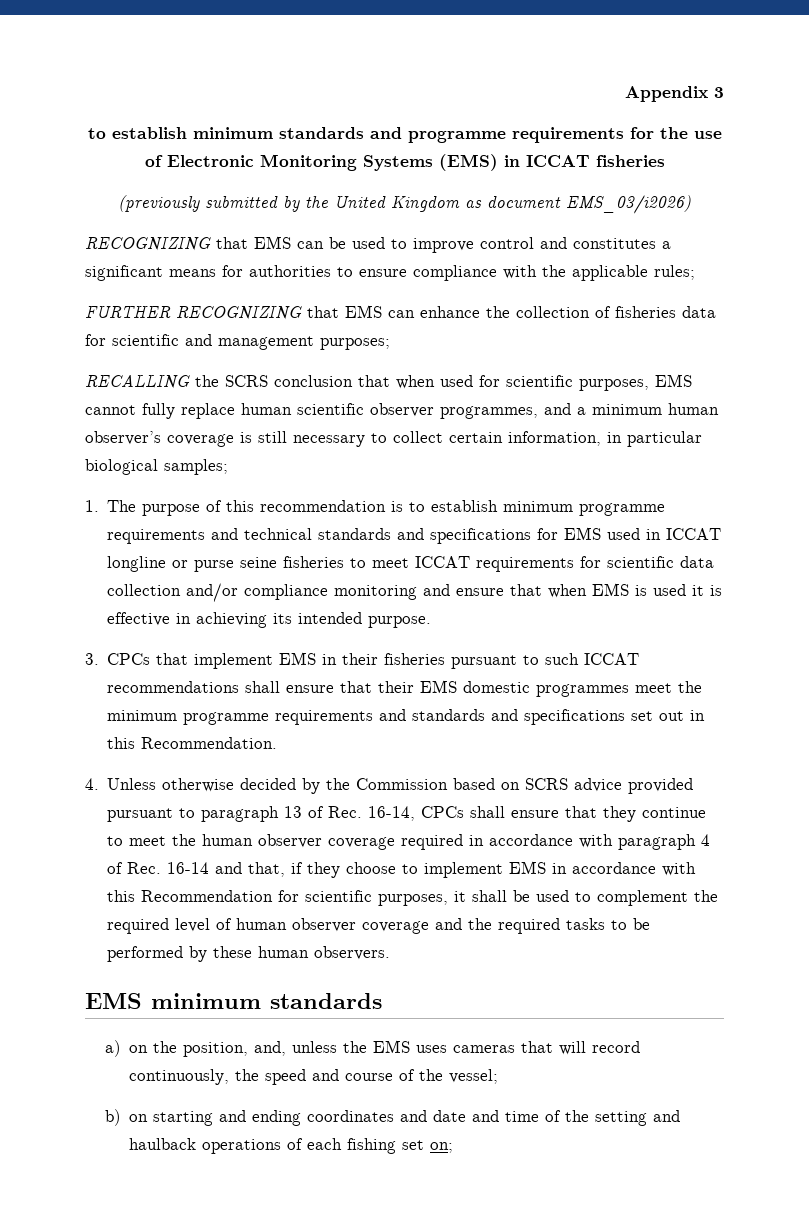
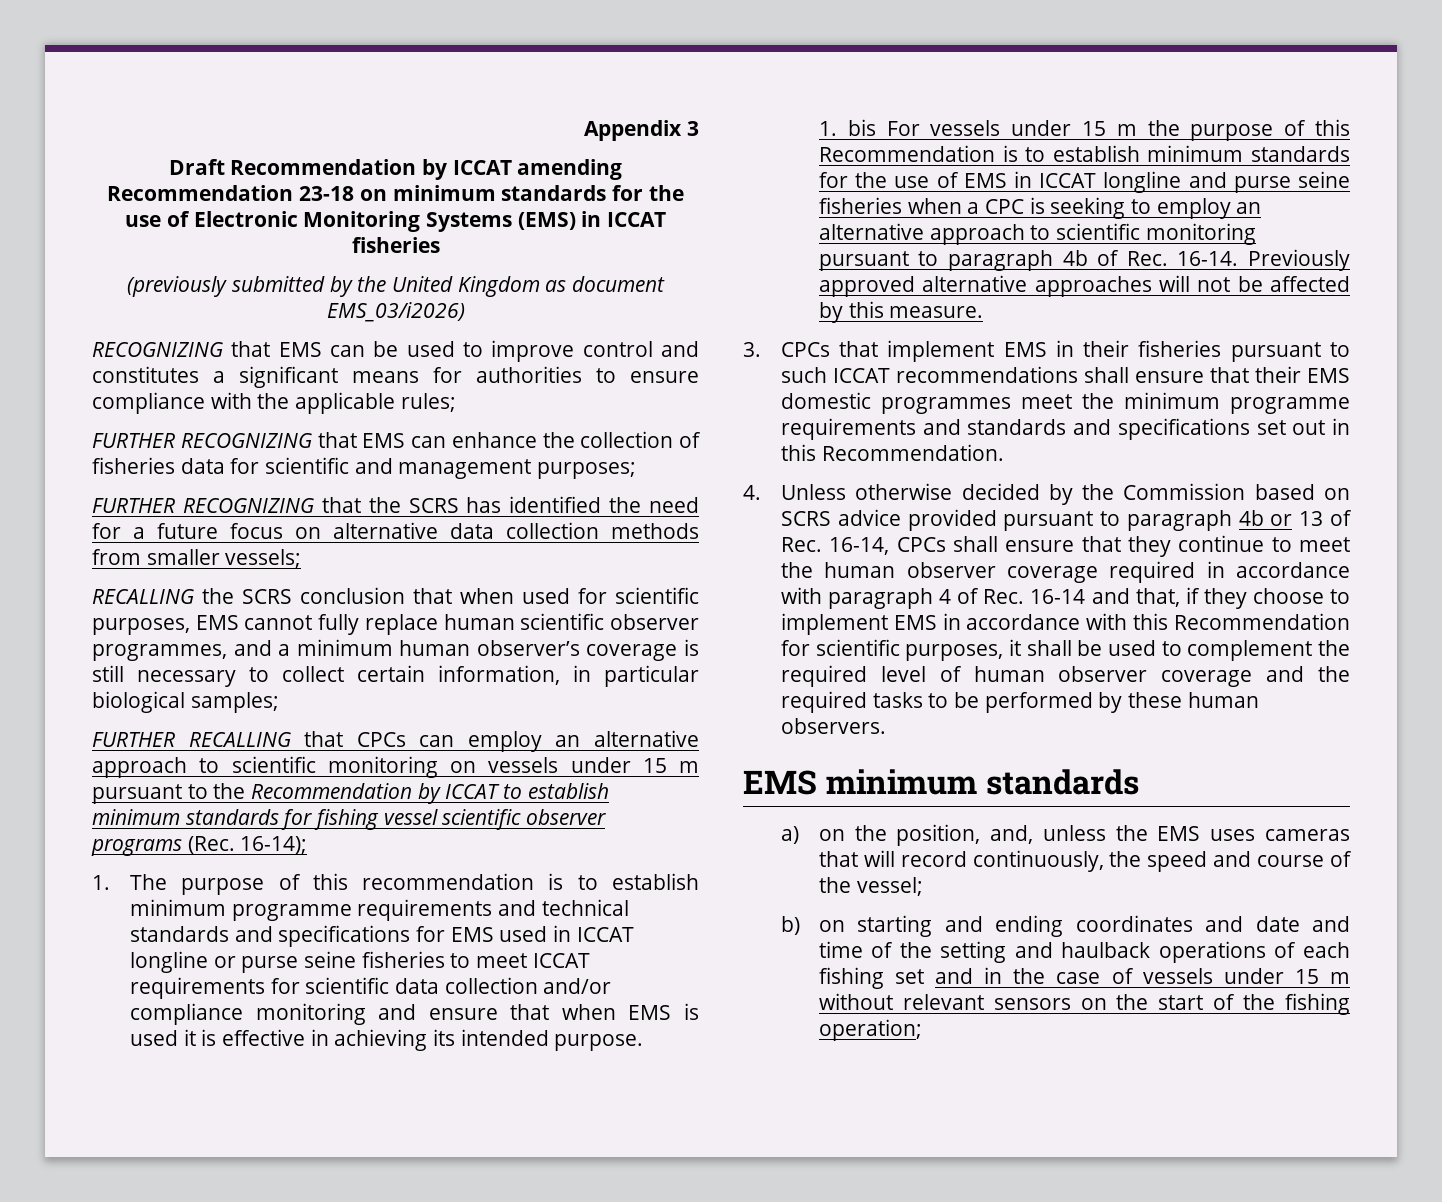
- to establish minimum standards and programme requirements for the use of Electronic Monitoring Systems (EMS) in ICCAT fisheries
+ Draft Recommendation by ICCAT amending Recommendation 23-18 on minimum standards for the use of Electronic Monitoring Systems (EMS) in ICCAT fisheries
+ FURTHER RECOGNIZING that the SCRS has identified the need for a future focus on alternative data collection methods from smaller vessels;
+ FURTHER RECALLING that CPCs can employ an alternative approach to scientific monitoring on vessels under 15 m pursuant to the Recommendation by ICCAT to establish minimum standards for fishing vessel scientific observer programs (Rec. 16-14);
+ 1. bis For vessels under 15 m the purpose of this Recommendation is to establish minimum standards for the use of EMS in ICCAT longline and purse seine fisheries when a CPC is seeking to employ an alternative approach to scientific monitoring pursuant to paragraph 4b of Rec. 16-14. Previously approved alternative approaches will not be affected by this measure.
- 4. Unless otherwise decided by the Commission based on SCRS advice provided pursuant to paragraph 13 of Rec. 16-14, CPCs shall ensure that they continue to meet the human observer coverage required in accordance with paragraph 4 of Rec. 16-14 and that, if they choose to implement EMS in accordance with this Recommendation for scientific purposes, it shall be used to complement the required level of human observer coverage and the required tasks to be performed by these human observers.
+ 4. Unless otherwise decided by the Commission based on SCRS advice provided pursuant to paragraph 4b or 13 of Rec. 16-14, CPCs shall ensure that they continue to meet the human observer coverage required in accordance with paragraph 4 of Rec. 16-14 and that, if they choose to implement EMS in accordance with this Recommendation for scientific purposes, it shall be used to complement the required level of human observer coverage and the required tasks to be performed by these human observers.
- b) on starting and ending coordinates and date and time of the setting and haulback operations of each fishing set on;
+ b) on starting and ending coordinates and date and time of the setting and haulback operations of each fishing set and in the case of vessels under 15 m without relevant sensors on the start of the fishing operation;

